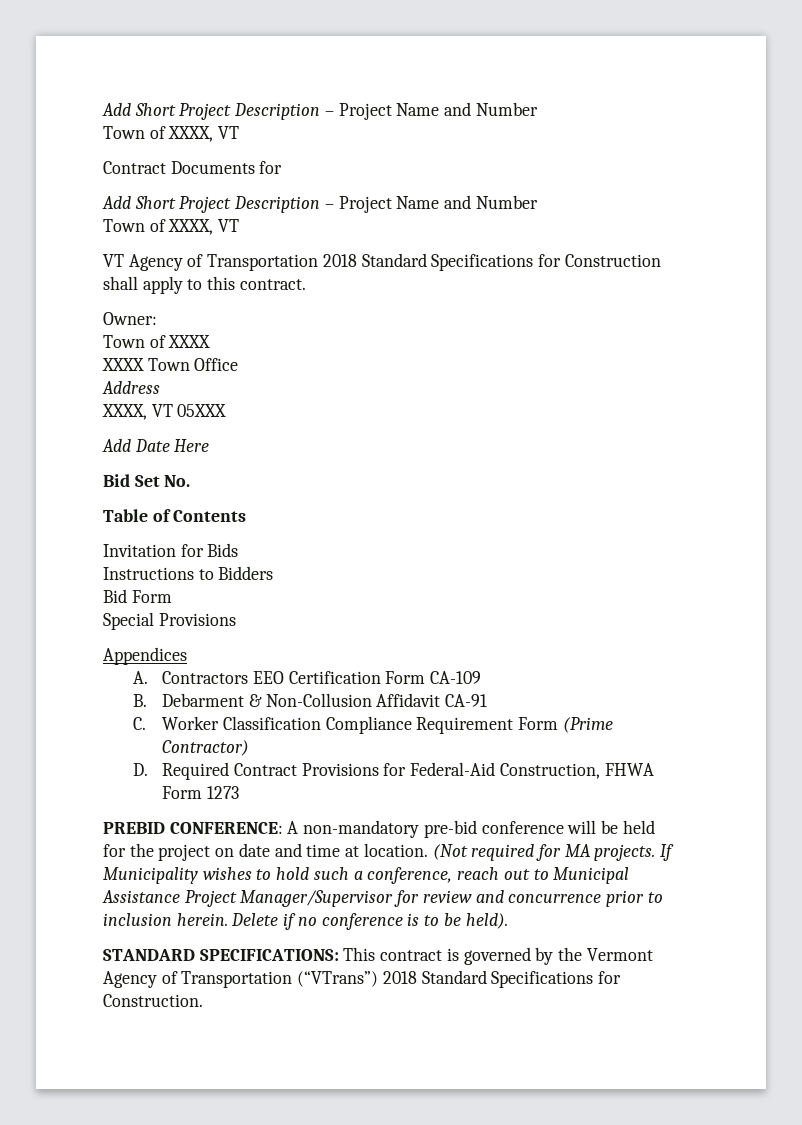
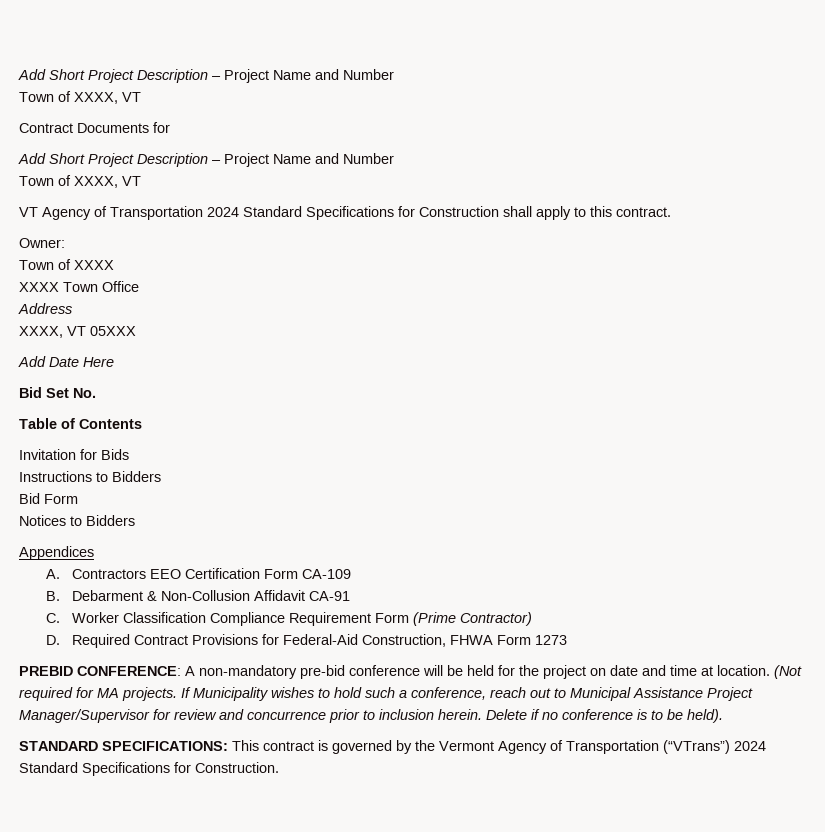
- VT Agency of Transportation 2018 Standard Specifications for Construction shall apply to this contract.
+ VT Agency of Transportation 2024 Standard Specifications for Construction shall apply to this contract.
- Special Provisions
+ Notices to Bidders
- STANDARD SPECIFICATIONS: This contract is governed by the Vermont Agency of Transportation (“VTrans”) 2018 Standard Specifications for Construction.
+ STANDARD SPECIFICATIONS: This contract is governed by the Vermont Agency of Transportation (“VTrans”) 2024 Standard Specifications for Construction.

